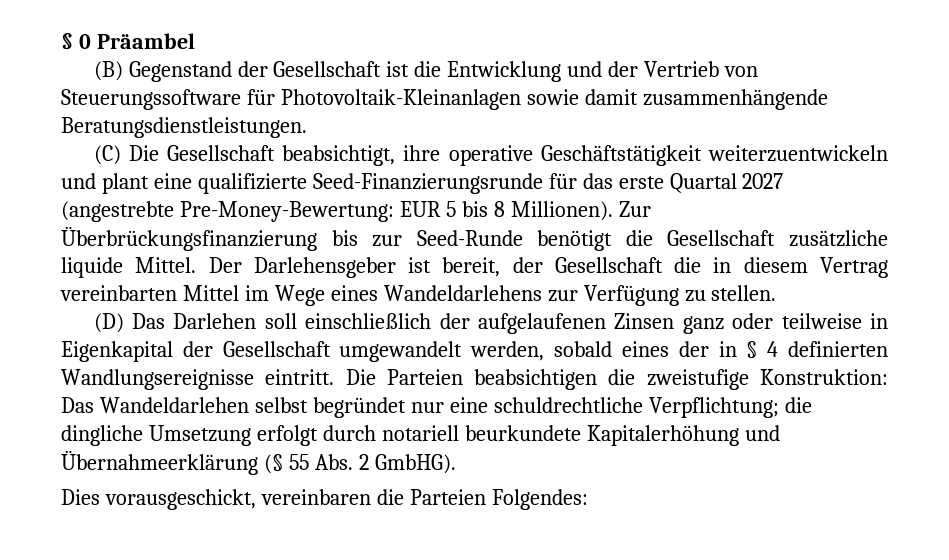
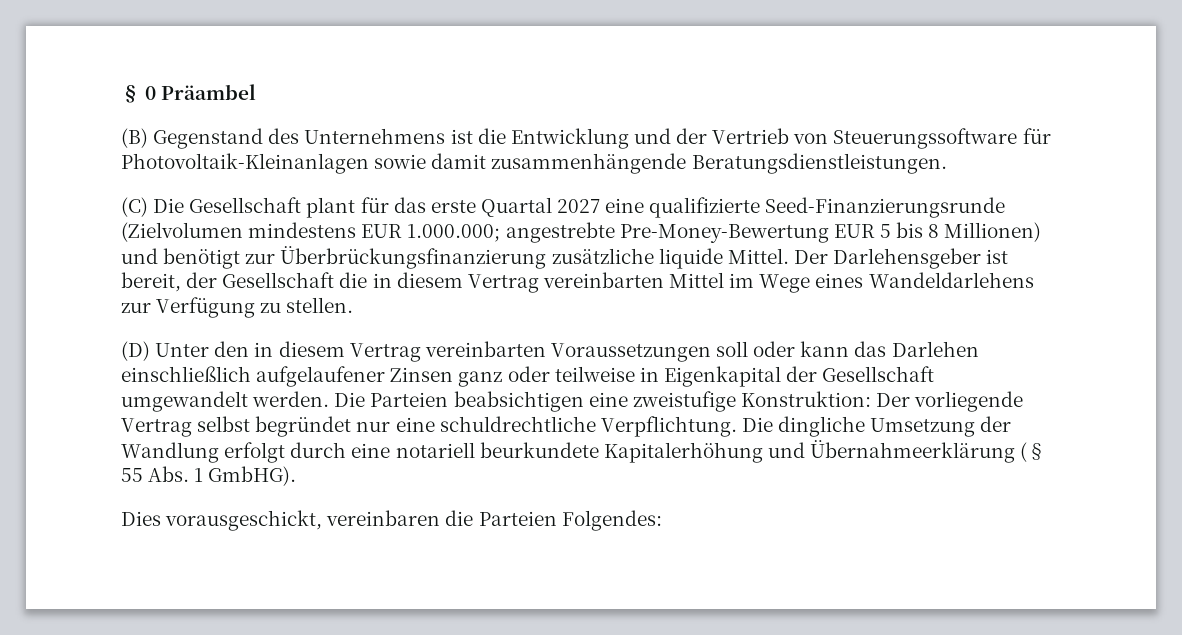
- (B) Gegenstand der Gesellschaft ist die Entwicklung und der Vertrieb von Steuerungssoftware für Photovoltaik-Kleinanlagen sowie damit zusammenhängende Beratungsdienstleistungen.
+ (B) Gegenstand des Unternehmens ist die Entwicklung und der Vertrieb von Steuerungssoftware für Photovoltaik-Kleinanlagen sowie damit zusammenhängende Beratungsdienstleistungen.
- (C) Die Gesellschaft beabsichtigt, ihre operative Geschäftstätigkeit weiterzuentwickeln und plant eine qualifizierte Seed-Finanzierungsrunde für das erste Quartal 2027 (angestrebte Pre-Money-Bewertung: EUR 5 bis 8 Millionen). Zur Überbrückungsfinanzierung bis zur Seed-Runde benötigt die Gesellschaft zusätzliche liquide Mittel.
+ (C) Die Gesellschaft plant für das erste Quartal 2027 eine qualifizierte Seed-Finanzierungsrunde (Zielvolumen mindestens EUR 1.000.000; angestrebte Pre-Money-Bewertung EUR 5 bis 8 Millionen) und benötigt zur Überbrückungsfinanzierung zusätzliche liquide Mittel.
- (D) Das Darlehen soll einschließlich der aufgelaufenen Zinsen ganz oder teilweise in Eigenkapital der Gesellschaft umgewandelt werden, sobald eines der in § 4 definierten Wandlungsereignisse eintritt.
+ (D) Unter den in diesem Vertrag vereinbarten Voraussetzungen soll oder kann das Darlehen einschließlich aufgelaufener Zinsen ganz oder teilweise in Eigenkapital der Gesellschaft umgewandelt werden.
- Die Parteien beabsichtigen die zweistufige Konstruktion: Das Wandeldarlehen selbst begründet nur eine schuldrechtliche Verpflichtung; die dingliche Umsetzung erfolgt durch notariell beurkundete Kapitalerhöhung und Übernahmeerklärung (§ 55 Abs. 2 GmbHG).
+ Die Parteien beabsichtigen eine zweistufige Konstruktion: Der vorliegende Vertrag selbst begründet nur eine schuldrechtliche Verpflichtung. Die dingliche Umsetzung der Wandlung erfolgt durch eine notariell beurkundete Kapitalerhöhung und Übernahmeerklärung (§ 55 Abs. 1 GmbHG).

